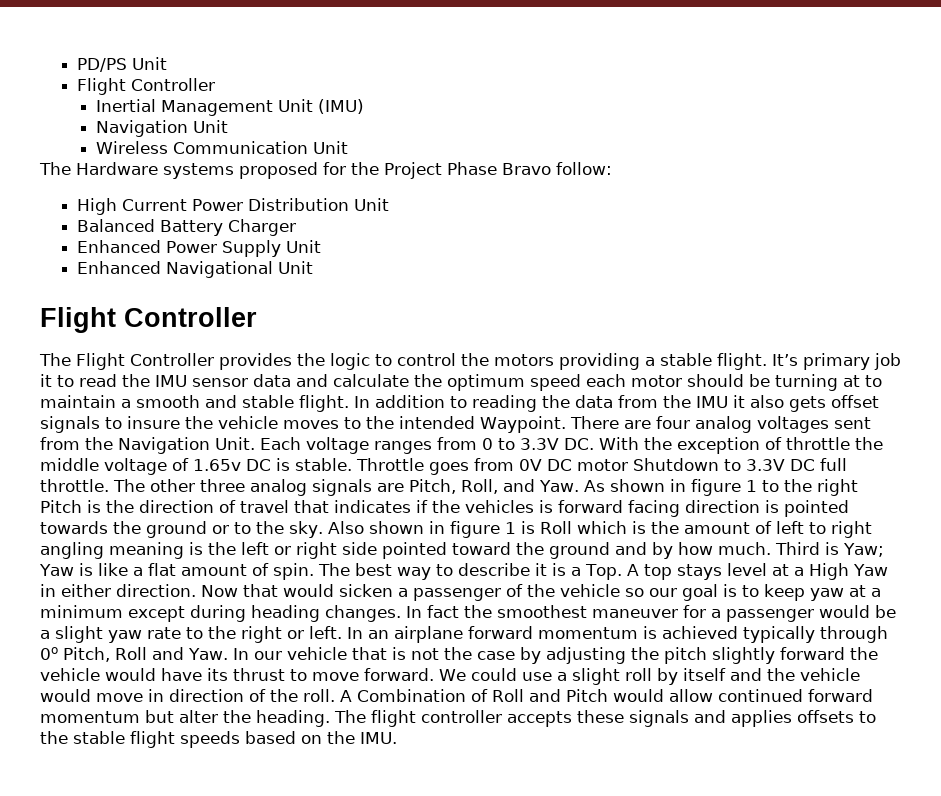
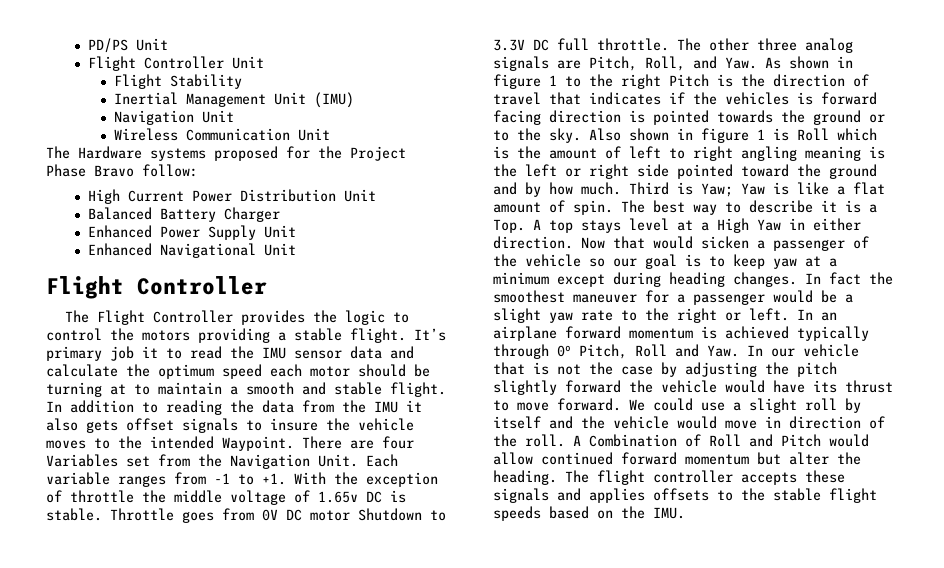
  PD/PS Unit
- Flight Controller
+ Flight Controller Unit
+ Flight Stability
- There are four analog voltages sent from the Navigation Unit.
+ There are four Variables set from the Navigation Unit.
- Each voltage ranges from 0 to 3.3V DC. With the exception of throttle the middle voltage of 1.65v DC is stable.
+ Each variable ranges from -1 to +1. With the exception of throttle the middle voltage of 1.65v DC is stable.

